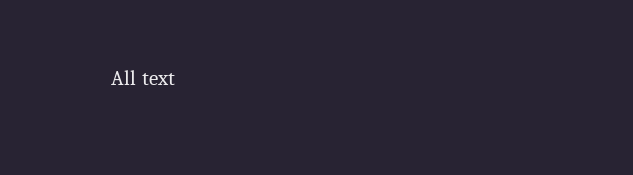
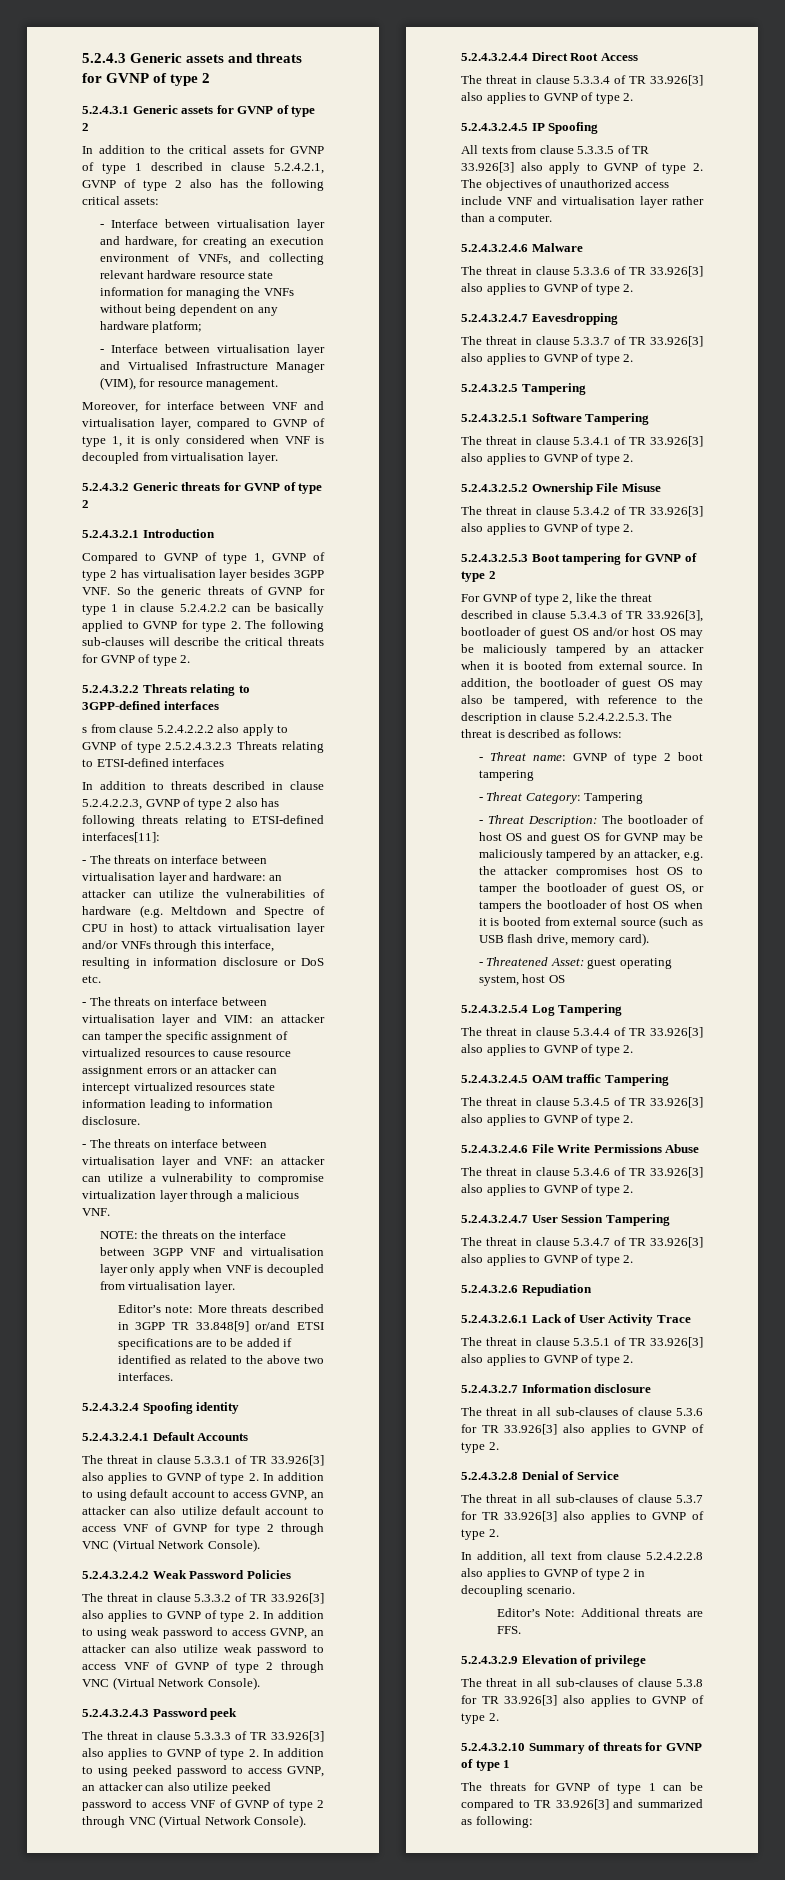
- All text
+ 5.2.4.3 Generic assets and threats for GVNP of type 2
+ 5.2.4.3.1 Generic assets for GVNP of type 2
+ In addition to the critical assets for GVNP of type 1 described in clause 5.2.4.2.1, GVNP of type 2 also has the following critical assets:
+ - Interface between virtualisation layer and hardware, for creating an execution environment of VNFs, and collecting relevant hardware resource state information for managing the VNFs without being dependent on any hardware platform;
+ - Interface between virtualisation layer and Virtualised Infrastructure Manager (VIM), for resource management.
+ Moreover, for interface between VNF and virtualisation layer, compared to GVNP of type 1, it is only considered when VNF is decoupled from virtualisation layer.
+ 5.2.4.3.2 Generic threats for GVNP of type 2
+ 5.2.4.3.2.1 Introduction
+ Compared to GVNP of type 1, GVNP of type 2 has virtualisation layer besides 3GPP VNF. So the generic threats of GVNP for type 1 in clause 5.2.4.2.2 can be basically applied to GVNP for type 2. The following sub-clauses will describe the critical threats for GVNP of type 2.
+ 5.2.4.3.2.2 Threats relating to 3GPP-defined interfaces
+ s from clause 5.2.4.2.2.2 also apply to GVNP of type 2.5.2.4.3.2.3 Threats relating to ETSI-defined interfaces
+ In addition to threats described in clause 5.2.4.2.2.3, GVNP of type 2 also has following threats relating to ETSI-defined interfaces[11]:
+ - The threats on interface between virtualisation layer and hardware: an attacker can utilize the vulnerabilities of hardware (e.g. Meltdown and Spectre of CPU in host) to attack virtualisation layer and/or VNFs through this interface, resulting in information disclosure or DoS etc.
+ - The threats on interface between virtualisation layer and VIM: an attacker can tamper the specific assignment of virtualized resources to cause resource assignment errors or an attacker can intercept virtualized resources state information leading to information disclosure.
+ - The threats on interface between virtualisation layer and VNF: an attacker can utilize a vulnerability to compromise virtualization layer through a malicious VNF.
+ NOTE: the threats on the interface between 3GPP VNF and virtualisation layer only apply when VNF is decoupled from virtualisation layer.
+ Editor’s note: More threats described in 3GPP TR 33.848[9] or/and ETSI specifications are to be added if identified as related to the above two interfaces.
+ 5.2.4.3.2.4 Spoofing identity
+ 5.2.4.3.2.4.1 Default Accounts
+ The threat in clause 5.3.3.1 of TR 33.926[3] also applies to GVNP of type 2. In addition to using default account to access GVNP, an attacker can also utilize default account to access VNF of GVNP for type 2 through VNC (Virtual Network Console).
+ 5.2.4.3.2.4.2 Weak Password Policies
+ The threat in clause 5.3.3.2 of TR 33.926[3] also applies to GVNP of type 2. In addition to using weak password to access GVNP, an attacker can also utilize weak password to access VNF of GVNP of type 2 through VNC (Virtual Network Console).
+ 5.2.4.3.2.4.3 Password peek
+ The threat in clause 5.3.3.3 of TR 33.926[3] also applies to GVNP of type 2. In addition to using peeked password to access GVNP, an attacker can also utilize peeked password to access VNF of GVNP of type 2 through VNC (Virtual Network Console).
+ 5.2.4.3.2.4.4 Direct Root Access
+ The threat in clause 5.3.3.4 of TR 33.926[3] also applies to GVNP of type 2.
+ 5.2.4.3.2.4.5 IP Spoofing
+ All texts from clause 5.3.3.5 of TR 33.926[3] also apply to GVNP of type 2. The objectives of unauthorized access include VNF and virtualisation layer rather than a computer.
+ 5.2.4.3.2.4.6 Malware
+ The threat in clause 5.3.3.6 of TR 33.926[3] also applies to GVNP of type 2.
+ 5.2.4.3.2.4.7 Eavesdropping
+ The threat in clause 5.3.3.7 of TR 33.926[3] also applies to GVNP of type 2.
+ 5.2.4.3.2.5 Tampering
+ 5.2.4.3.2.5.1 Software Tampering
+ The threat in clause 5.3.4.1 of TR 33.926[3] also applies to GVNP of type 2.
+ 5.2.4.3.2.5.2 Ownership File Misuse
+ The threat in clause 5.3.4.2 of TR 33.926[3] also applies to GVNP of type 2.
+ 5.2.4.3.2.5.3 Boot tampering for GVNP of type 2
+ For GVNP of type 2, like the threat described in clause 5.3.4.3 of TR 33.926[3], bootloader of guest OS and/or host OS may be maliciously tampered by an attacker when it is booted from external source. In addition, the bootloader of guest OS may also be tampered, with reference to the description in clause 5.2.4.2.2.5.3. The threat is described as follows:
+ - Threat name: GVNP of type 2 boot tampering
+ - Threat Category: Tampering
+ - Threat Description: The bootloader of host OS and guest OS for GVNP may be maliciously tampered by an attacker, e.g. the attacker compromises host OS to tamper the bootloader of guest OS, or tampers the bootloader of host OS when it is booted from external source (such as USB flash drive, memory card).
+ - Threatened Asset: guest operating system, host OS
+ 5.2.4.3.2.5.4 Log Tampering
+ The threat in clause 5.3.4.4 of TR 33.926[3] also applies to GVNP of type 2.
+ 5.2.4.3.2.4.5 OAM traffic Tampering
+ The threat in clause 5.3.4.5 of TR 33.926[3] also applies to GVNP of type 2.
+ 5.2.4.3.2.4.6 File Write Permissions Abuse
+ The threat in clause 5.3.4.6 of TR 33.926[3] also applies to GVNP of type 2.
+ 5.2.4.3.2.4.7 User Session Tampering
+ The threat in clause 5.3.4.7 of TR 33.926[3] also applies to GVNP of type 2.
+ 5.2.4.3.2.6 Repudiation
+ 5.2.4.3.2.6.1 Lack of User Activity Trace
+ The threat in clause 5.3.5.1 of TR 33.926[3] also applies to GVNP of type 2.
+ 5.2.4.3.2.7 Information disclosure
+ The threat in all sub-clauses of clause 5.3.6 for TR 33.926[3] also applies to GVNP of type 2.
+ 5.2.4.3.2.8 Denial of Service
+ The threat in all sub-clauses of clause 5.3.7 for TR 33.926[3] also applies to GVNP of type 2.
+ In addition, all text from clause 5.2.4.2.2.8 also applies to GVNP of type 2 in decoupling scenario.
+ Editor’s Note: Additional threats are FFS.
+ 5.2.4.3.2.9 Elevation of privilege
+ The threat in all sub-clauses of clause 5.3.8 for TR 33.926[3] also applies to GVNP of type 2.
+ 5.2.4.3.2.10 Summary of threats for GVNP of type 1
+ The threats for GVNP of type 1 can be compared to TR 33.926[3] and summarized as following:

